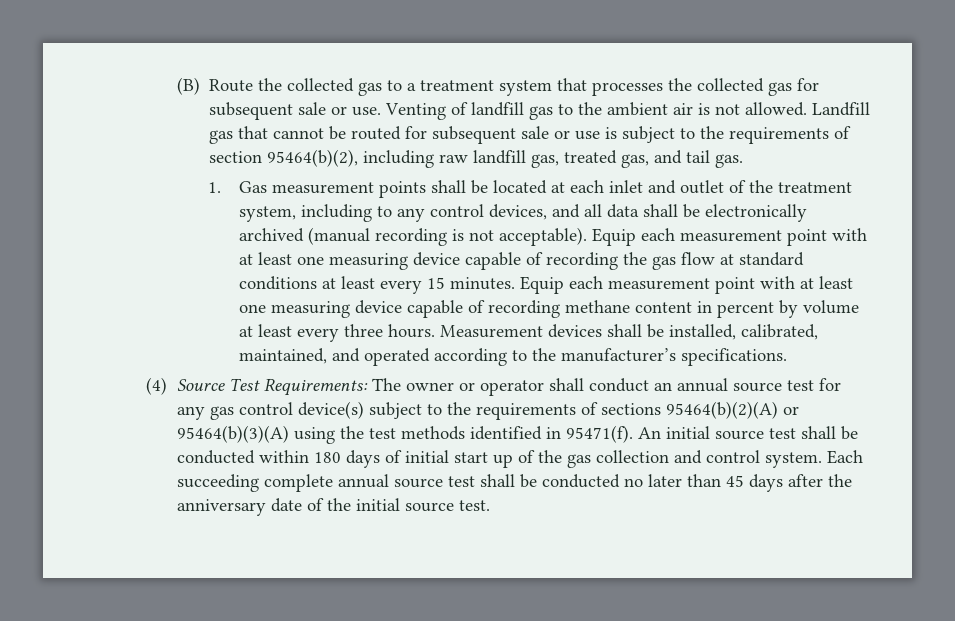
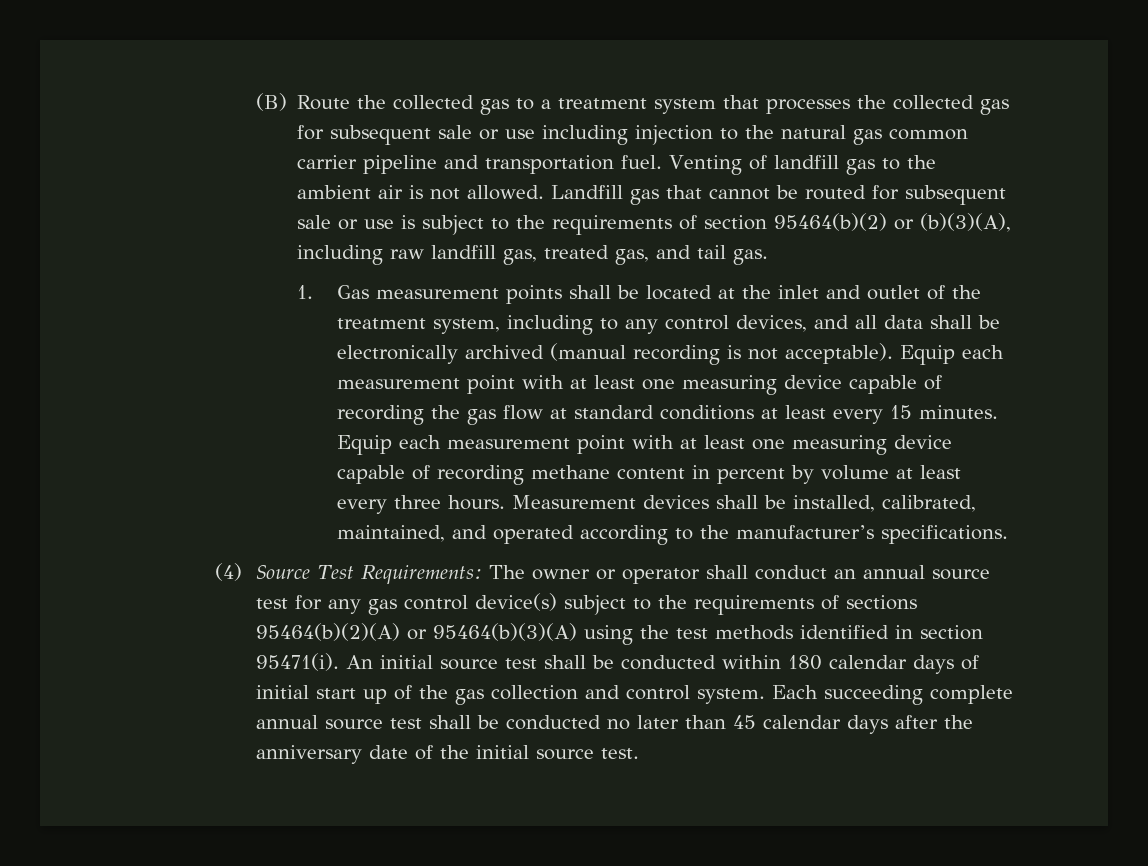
- (B) Route the collected gas to a treatment system that processes the collected gas for subsequent sale or use.
+ (B) Route the collected gas to a treatment system that processes the collected gas for subsequent sale or use including injection to the natural gas common carrier pipeline and transportation fuel.
- Landfill gas that cannot be routed for subsequent sale or use is subject to the requirements of section 95464(b)(2), including raw landfill gas, treated gas, and tail gas.
+ Landfill gas that cannot be routed for subsequent sale or use is subject to the requirements of section 95464(b)(2) or (b)(3)(A), including raw landfill gas, treated gas, and tail gas.
- 1. Gas measurement points shall be located at each inlet and outlet of the treatment system, including to any control devices, and all data shall be electronically archived (manual recording is not acceptable).
+ 1. Gas measurement points shall be located at the inlet and outlet of the treatment system, including to any control devices, and all data shall be electronically archived (manual recording is not acceptable).
- (4) Source Test Requirements: The owner or operator shall conduct an annual source test for any gas control device(s) subject to the requirements of sections 95464(b)(2)(A) or 95464(b)(3)(A) using the test methods identified in 95471(f).
+ (4) Source Test Requirements: The owner or operator shall conduct an annual source test for any gas control device(s) subject to the requirements of sections 95464(b)(2)(A) or 95464(b)(3)(A) using the test methods identified in section 95471(i).
- An initial source test shall be conducted within 180 days of initial start up of the gas collection and control system.
+ An initial source test shall be conducted within 180 calendar days of initial start up of the gas collection and control system.
- Each succeeding complete annual source test shall be conducted no later than 45 days after the anniversary date of the initial source test.
+ Each succeeding complete annual source test shall be conducted no later than 45 calendar days after the anniversary date of the initial source test.

